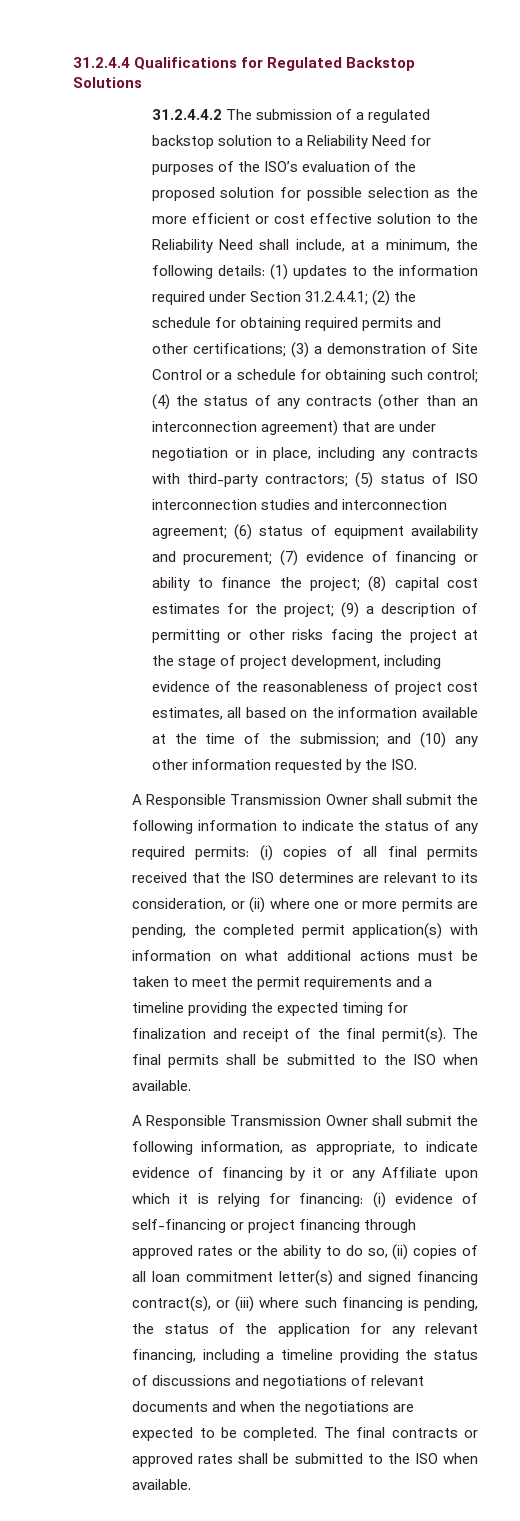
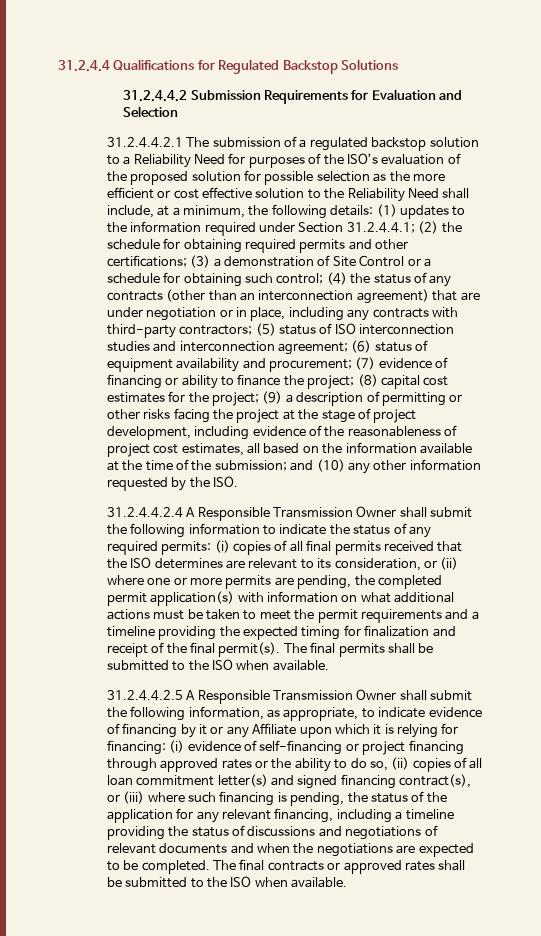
- 31.2.4.4.2 The submission of a regulated backstop solution to a Reliability Need for purposes of the ISO’s evaluation of the proposed solution for possible selection as the more efficient or cost effective solution to the Reliability Need shall include, at a minimum, the following details:
+ 31.2.4.4.2 Submission Requirements for Evaluation and Selection
+ 31.2.4.4.2.1 The submission of a regulated backstop solution to a Reliability Need for purposes of the ISO’s evaluation of the proposed solution for possible selection as the more efficient or cost effective solution to the Reliability Need shall include, at a minimum, the following details:
- A Responsible Transmission Owner shall submit the following information to indicate the status of any required permits:
+ 31.2.4.4.2.4 A Responsible Transmission Owner shall submit the following information to indicate the status of any required permits:
- A Responsible Transmission Owner shall submit the following information, as appropriate, to indicate evidence of financing by it or any Affiliate upon which it is relying for financing:
+ 31.2.4.4.2.5 A Responsible Transmission Owner shall submit the following information, as appropriate, to indicate evidence of financing by it or any Affiliate upon which it is relying for financing:

